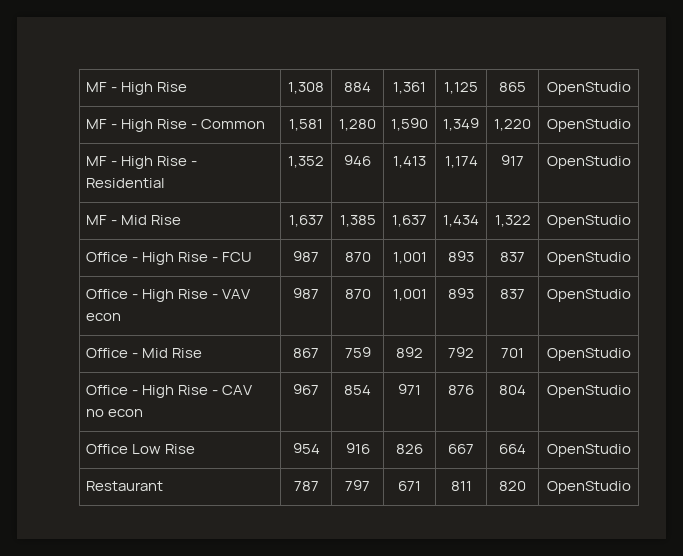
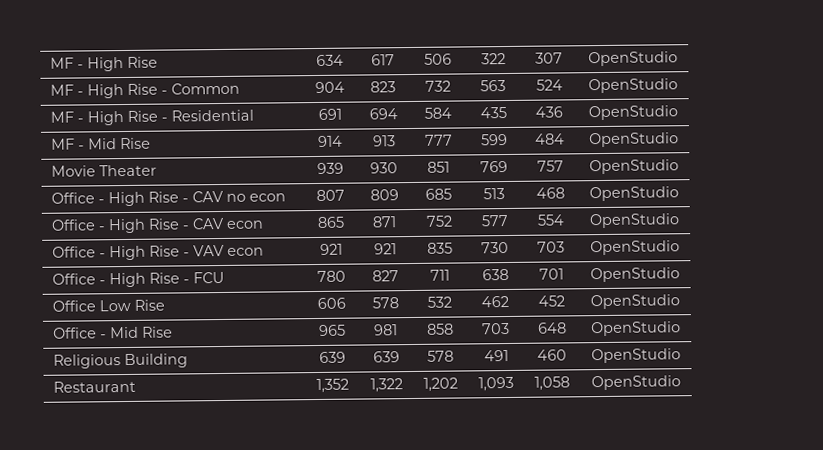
- MF - High Rise | 1,308 | 884 | 1,361 | 1,125 | 865 | OpenStudio
+ MF - High Rise | 634 | 617 | 506 | 322 | 307 | OpenStudio
- MF - High Rise - Common | 1,581 | 1,280 | 1,590 | 1,349 | 1,220 | OpenStudio
+ MF - High Rise - Common | 904 | 823 | 732 | 563 | 524 | OpenStudio
- MF - High Rise - Residential | 1,352 | 946 | 1,413 | 1,174 | 917 | OpenStudio
+ MF - High Rise - Residential | 691 | 694 | 584 | 435 | 436 | OpenStudio
- MF - Mid Rise | 1,637 | 1,385 | 1,637 | 1,434 | 1,322 | OpenStudio
- Office - High Rise - FCU | 987 | 870 | 1,001 | 893 | 837 | OpenStudio
- Office - High Rise - VAV econ | 987 | 870 | 1,001 | 893 | 837 | OpenStudio
- Office - Mid Rise | 867 | 759 | 892 | 792 | 701 | OpenStudio
+ MF - Mid Rise | 914 | 913 | 777 | 599 | 484 | OpenStudio
+ Movie Theater | 939 | 930 | 851 | 769 | 757 | OpenStudio
- Office - High Rise - CAV no econ | 967 | 854 | 971 | 876 | 804 | OpenStudio
- Office Low Rise | 954 | 916 | 826 | 667 | 664 | OpenStudio
- Restaurant | 787 | 797 | 671 | 811 | 820 | OpenStudio
+ Office - High Rise - CAV no econ | 807 | 809 | 685 | 513 | 468 | OpenStudio
+ Office - High Rise - CAV econ | 865 | 871 | 752 | 577 | 554 | OpenStudio
+ Office - High Rise - VAV econ | 921 | 921 | 835 | 730 | 703 | OpenStudio
+ Office - High Rise - FCU | 780 | 827 | 711 | 638 | 701 | OpenStudio
+ Office Low Rise | 606 | 578 | 532 | 462 | 452 | OpenStudio
+ Office - Mid Rise | 965 | 981 | 858 | 703 | 648 | OpenStudio
+ Religious Building | 639 | 639 | 578 | 491 | 460 | OpenStudio
+ Restaurant | 1,352 | 1,322 | 1,202 | 1,093 | 1,058 | OpenStudio

